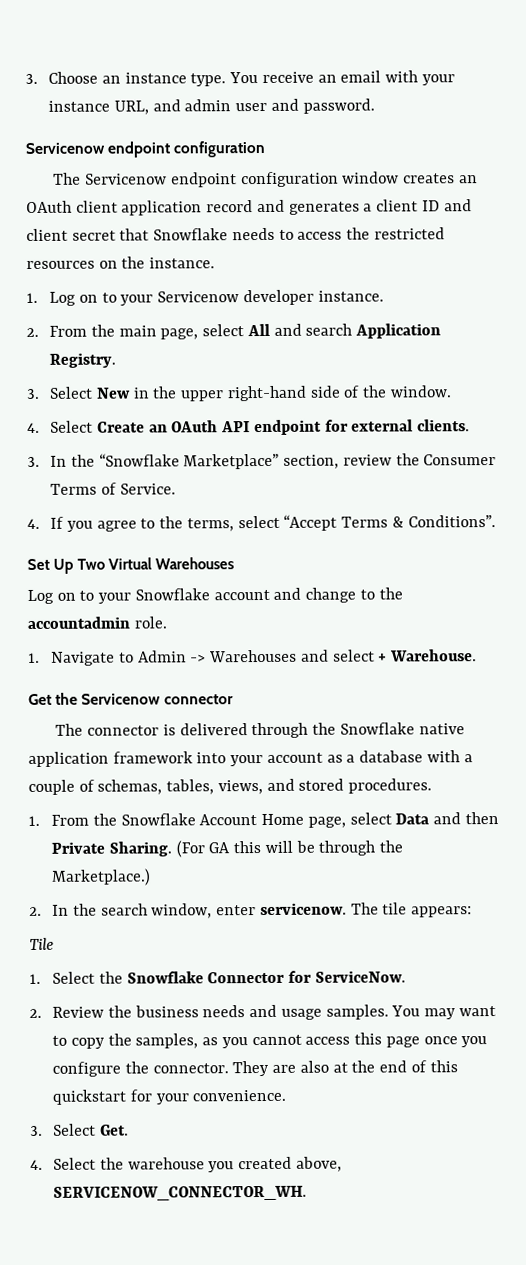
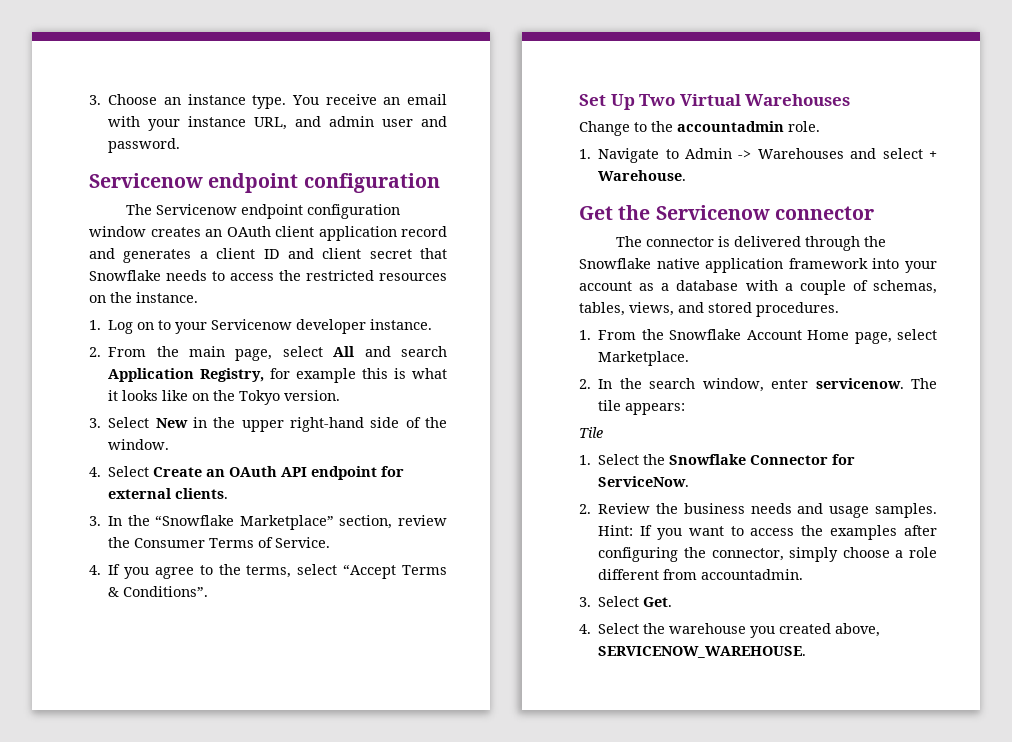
- 2. From the main page, select All and search Application Registry.
+ 2. From the main page, select All and search Application Registry, for example this is what it looks like on the Tokyo version.
- Log on to your Snowflake account and change to the accountadmin role.
+ Change to the accountadmin role.
- 1. From the Snowflake Account Home page, select Data and then Private Sharing. (For GA this will be through the Marketplace.)
+ 1. From the Snowflake Account Home page, select Marketplace.
- You may want to copy the samples, as you cannot access this page once you configure the connector. They are also at the end of this quickstart for your convenience.
+ Hint: If you want to access the examples after configuring the connector, simply choose a role different from accountadmin.
- 4. Select the warehouse you created above, SERVICENOW_CONNECTOR_WH.
+ 4. Select the warehouse you created above, SERVICENOW_WAREHOUSE.

